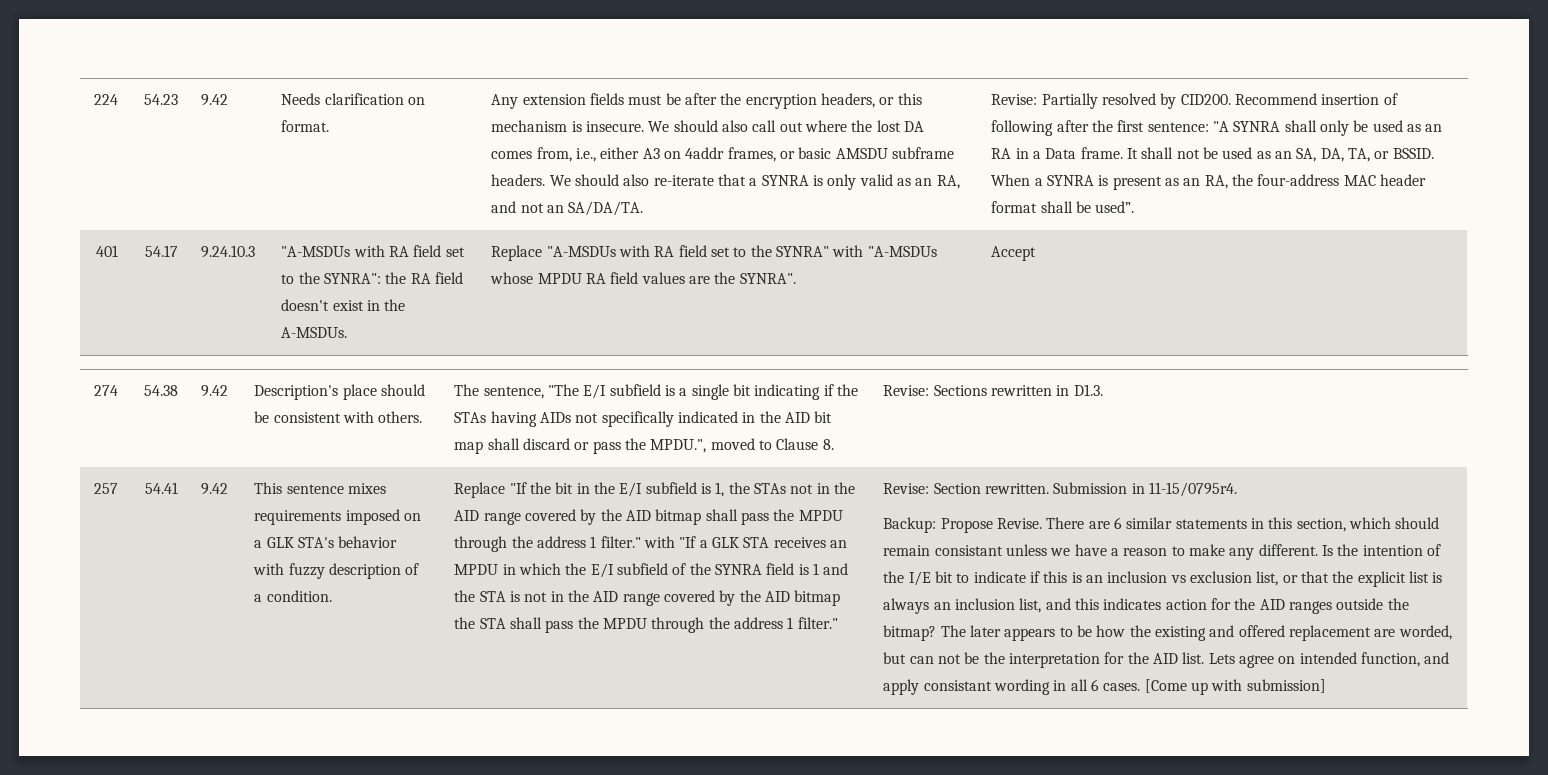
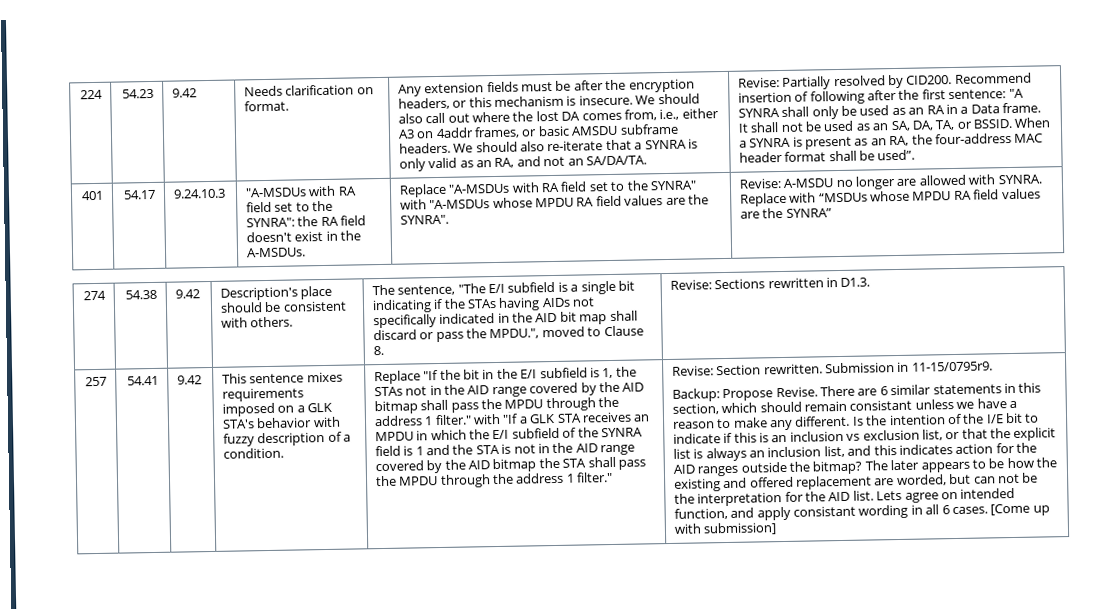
- Accept
+ Revise: A-MSDU no longer are allowed with SYNRA. Replace with “MSDUs whose MPDU RA field values are the SYNRA”
- Submission in 11-15/0795r4.
+ Submission in 11-15/0795r9.

